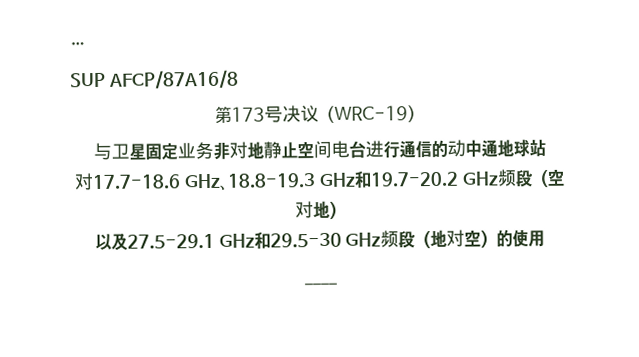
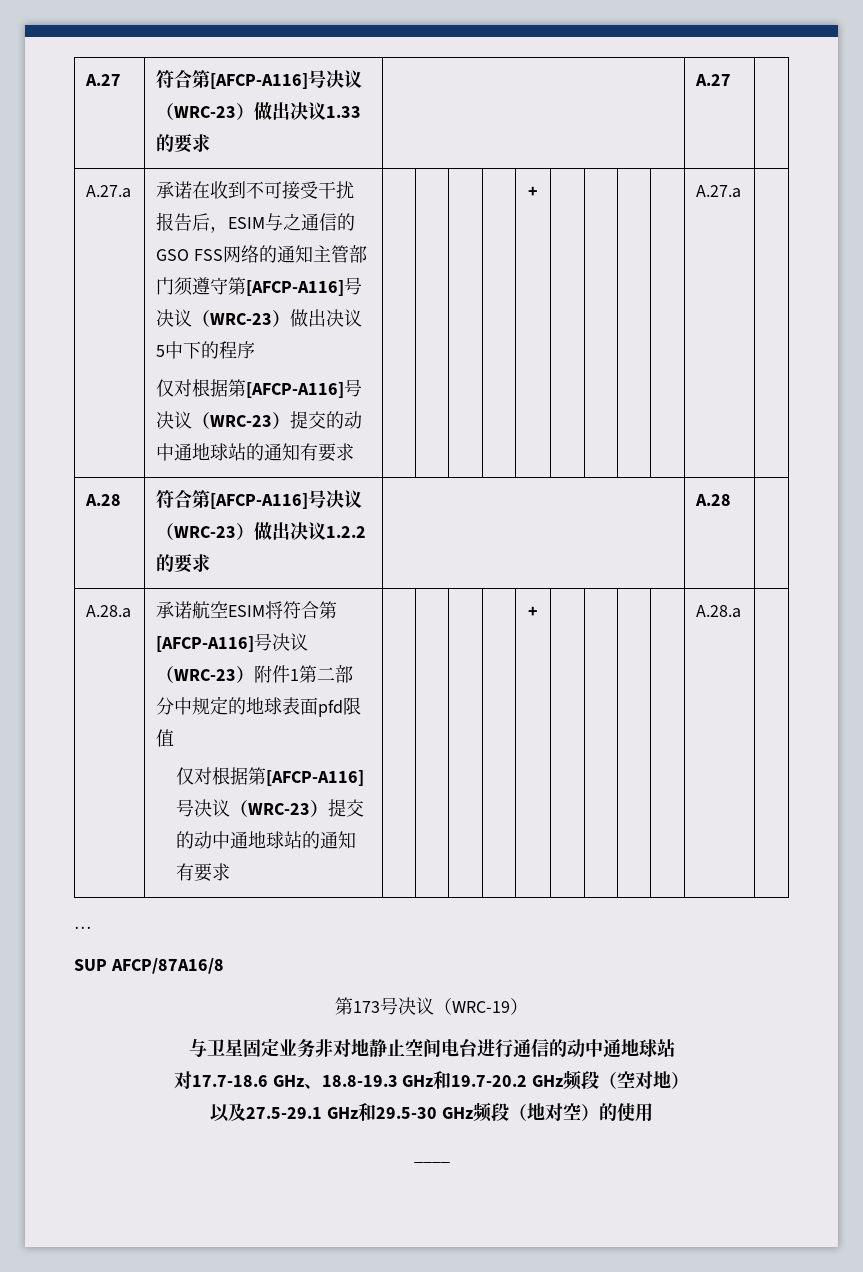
+ A.27 | 符合第[AFCP-A116]号决议（WRC-23）做出决议1.33的要求 | | A.27 |
+ A.27.a | 承诺在收到不可接受干扰报告后，ESIM与之通信的GSO FSS网络的通知主管部门须遵守第[AFCP-A116]号决议（WRC-23）做出决议5中下的程序
+ 仅对根据第[AFCP-A116]号决议（WRC-23）提交的动中通地球站的通知有要求 | | | | | + | | | | | A.27.a |
+ A.28 | 符合第[AFCP-A116]号决议（WRC-23）做出决议1.2.2的要求 | | A.28 |
+ A.28.a | 承诺航空ESIM将符合第[AFCP-A116]号决议（WRC-23）附件1第二部分中规定的地球表面pfd限值
+ 仅对根据第[AFCP-A116]号决议（WRC-23）提交的动中通地球站的通知有要求 | | | | | + | | | | | A.28.a |

